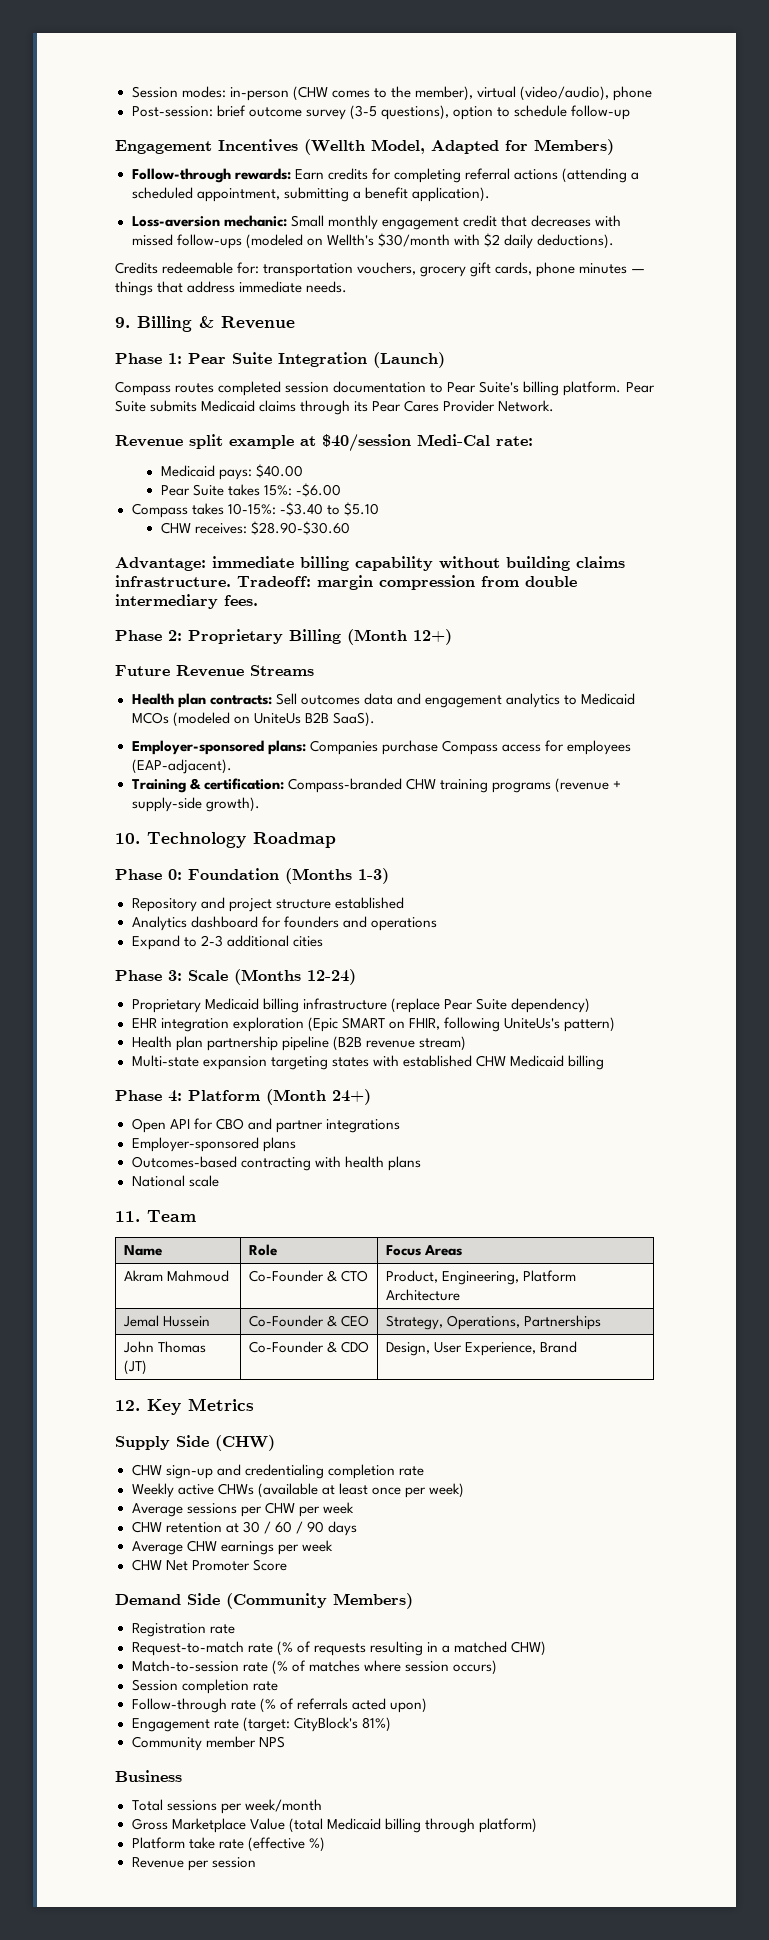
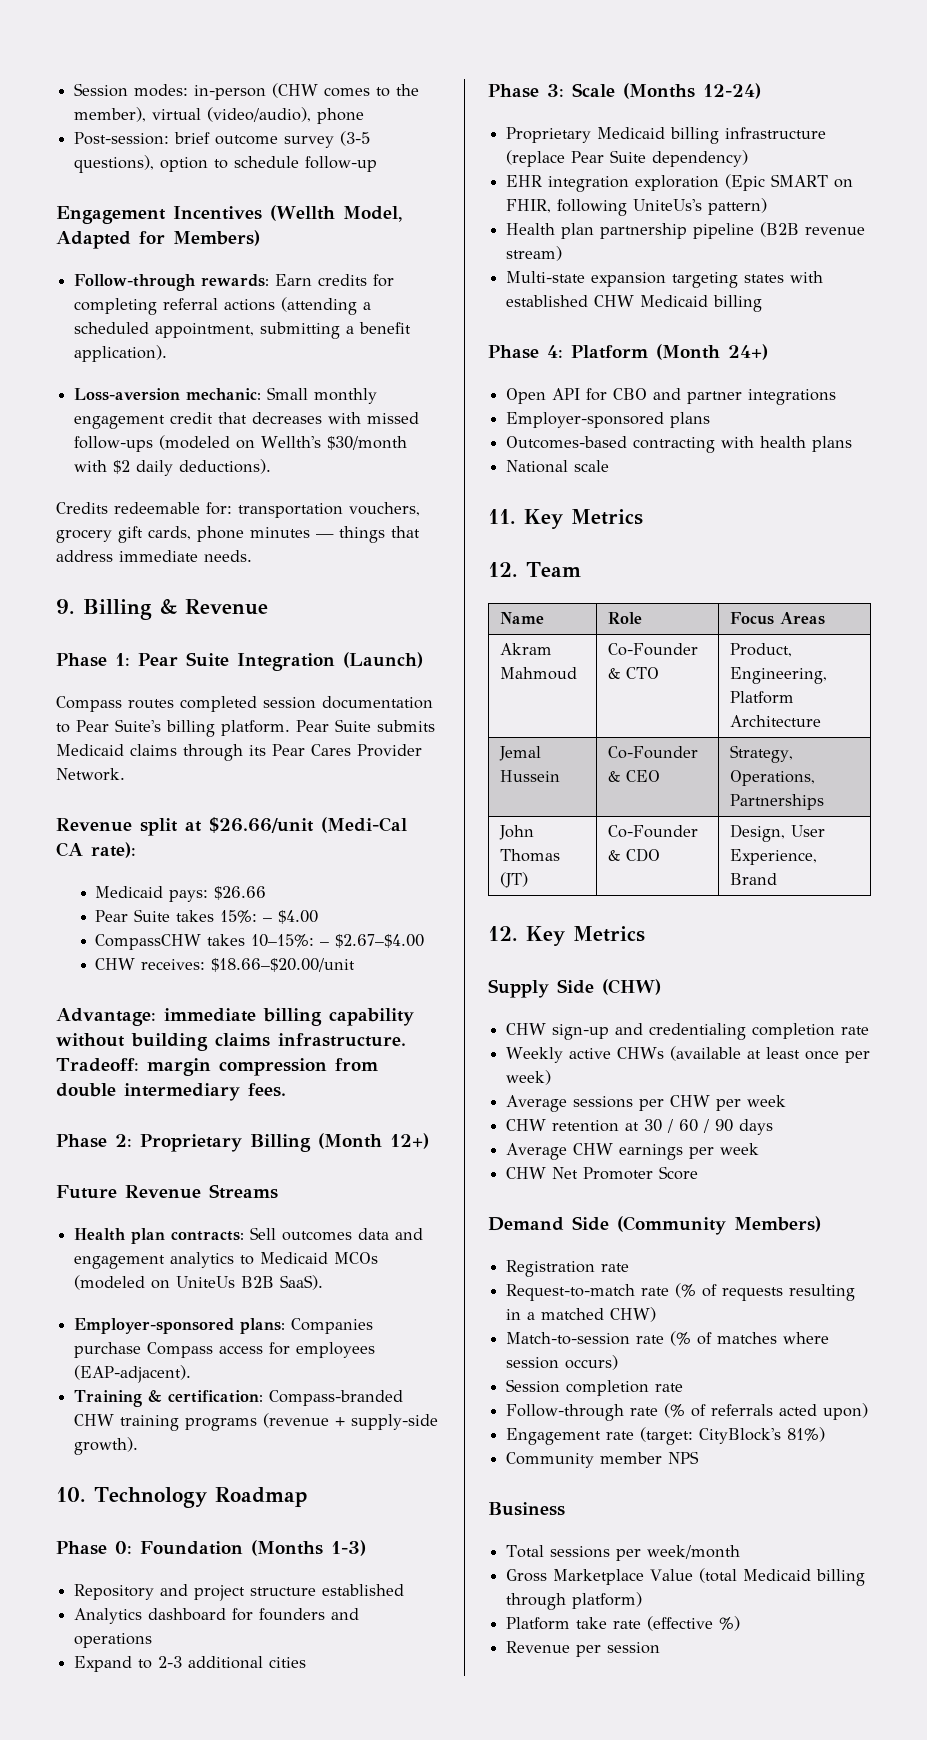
- Revenue split example at $40/session Medi-Cal rate:
+ Revenue split at $26.66/unit (Medi-Cal CA rate):
- Medicaid pays: $40.00
+ Medicaid pays: $26.66
- Pear Suite takes 15%: -$6.00
- Compass takes 10-15%: -$3.40 to $5.10
+ Pear Suite takes 15%: – $4.00
+ CompassCHW takes 10–15%: – $2.67–$4.00
- CHW receives: $28.90-$30.60
+ CHW receives: $18.66–$20.00/unit
- 11. Team
+ 11. Key Metrics
+ 12. Team

